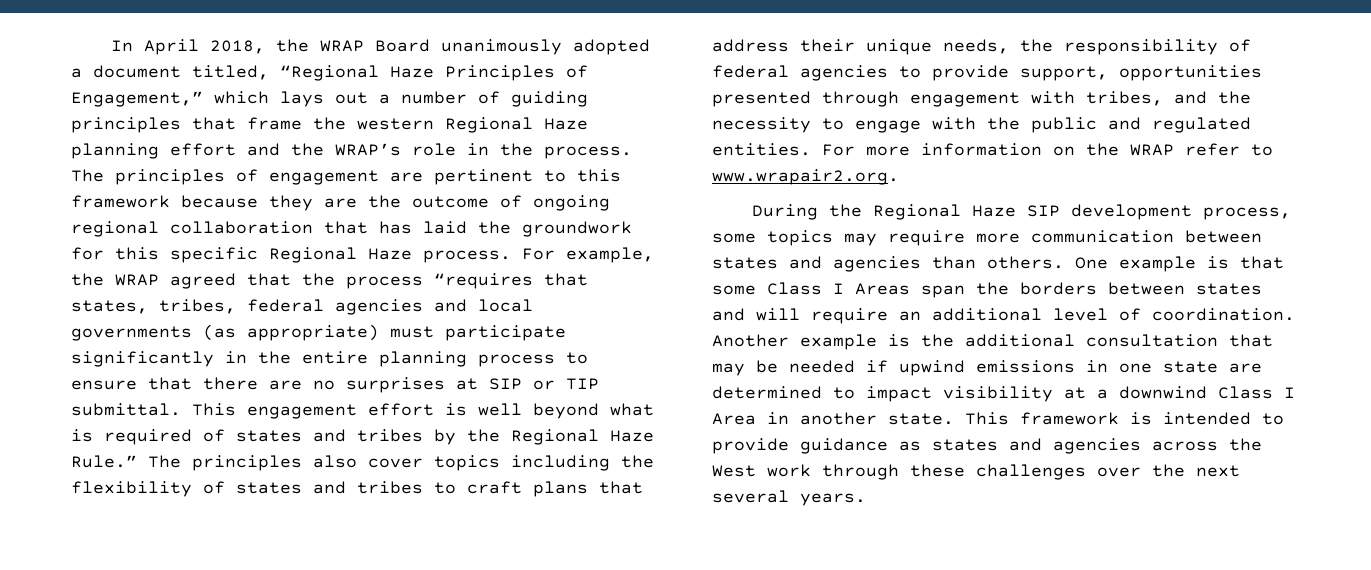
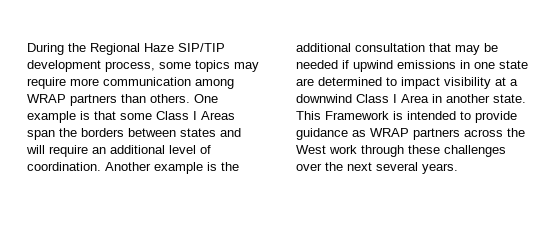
- In April 2018, the WRAP Board unanimously adopted a document titled, “Regional Haze Principles of Engagement,” which lays out a number of guiding principles that frame the western Regional Haze planning effort and the WRAP’s role in the process. The principles of engagement are pertinent to this framework because they are the outcome of ongoing regional collaboration that has laid the groundwork for this specific Regional Haze process. For example, the WRAP agreed that the process “requires that states, tribes, federal agencies and local governments (as appropriate) must participate significantly in the entire planning process to ensure that there are no surprises at SIP or TIP submittal. This engagement effort is well beyond what is required of states and tribes by the Regional Haze Rule.” The principles also cover topics including the flexibility of states and tribes to craft plans that address their unique needs, the responsibility of federal agencies to provide support, opportunities presented through engagement with tribes, and the necessity to engage with the public and regulated entities. For more information on the WRAP refer to www.wrapair2.org.
- During the Regional Haze SIP development process, some topics may require more communication between states and agencies than others.
+ During the Regional Haze SIP/TIP development process, some topics may require more communication among WRAP partners than others.
- This framework is intended to provide guidance as states and agencies across the West work through these challenges over the next several years.
+ This Framework is intended to provide guidance as WRAP partners across the West work through these challenges over the next several years.

